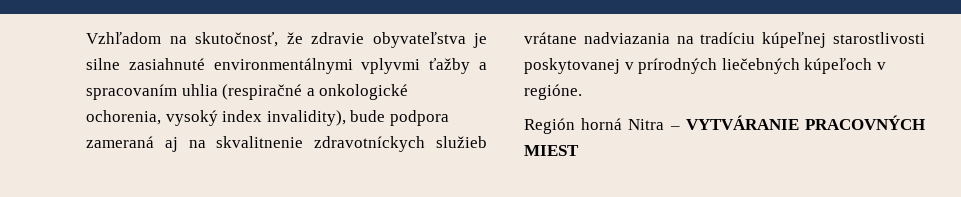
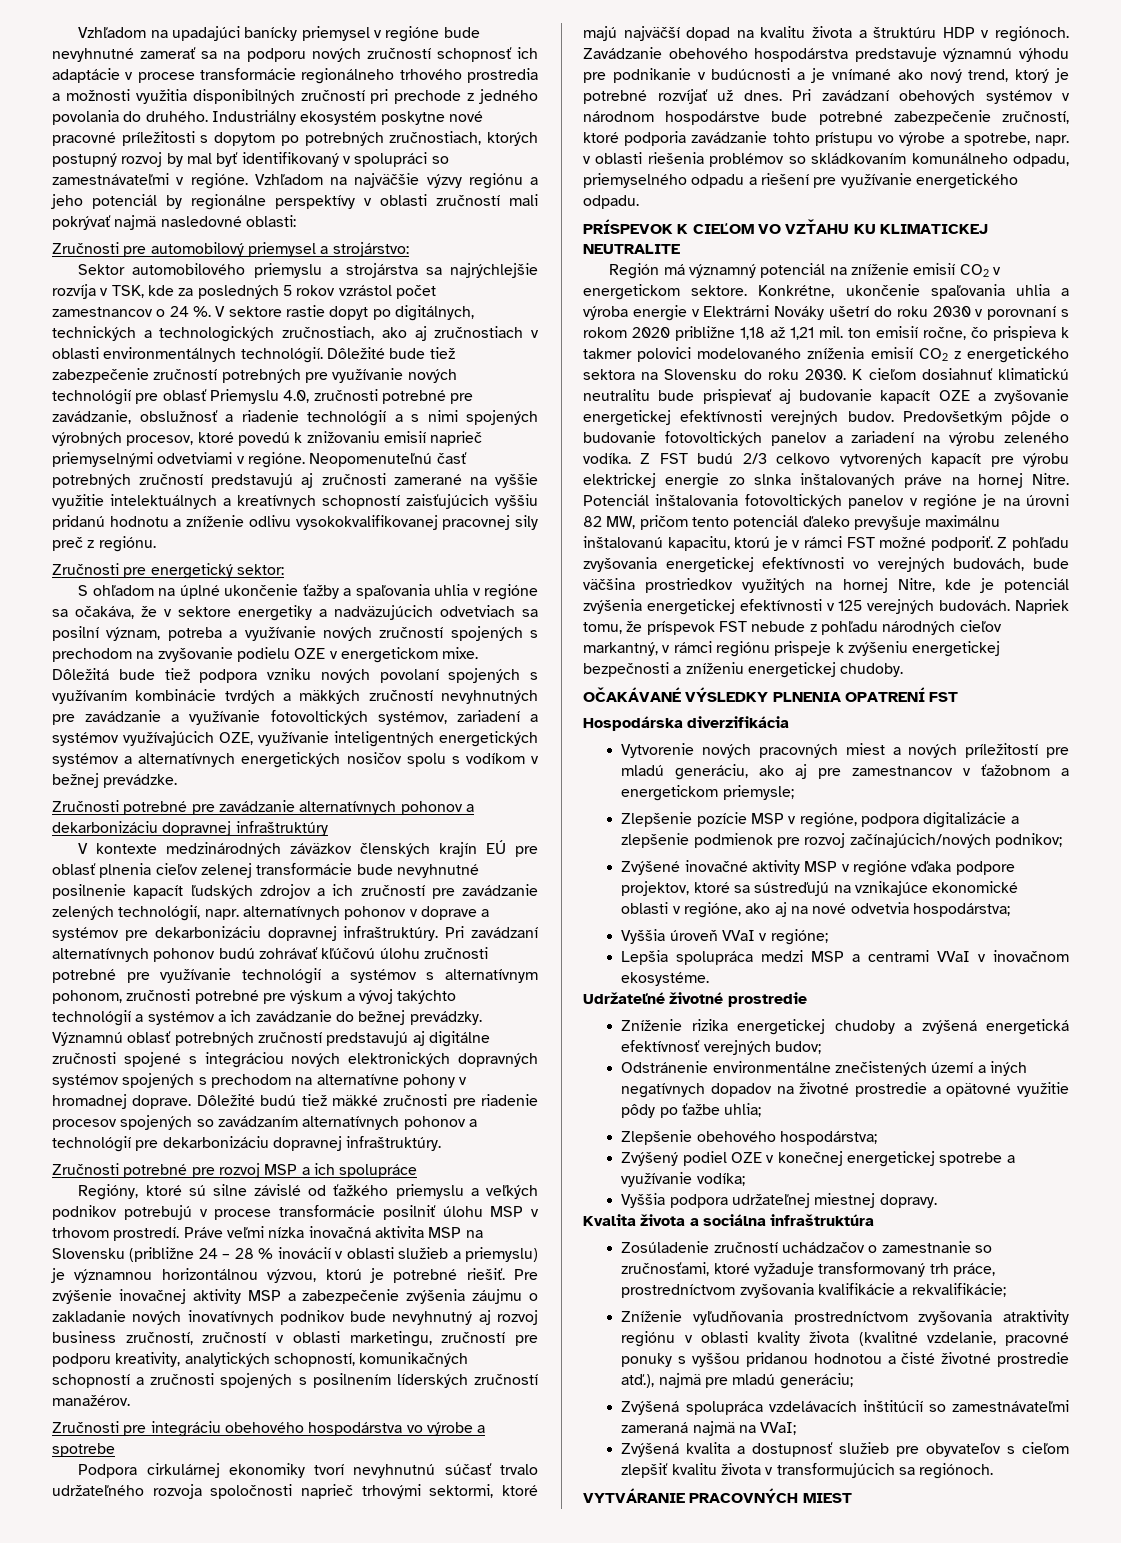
- Vzhľadom na skutočnosť, že zdravie obyvateľstva je silne zasiahnuté environmentálnymi vplyvmi ťažby a spracovaním uhlia (respiračné a onkologické ochorenia, vysoký index invalidity), bude podpora zameraná aj na skvalitnenie zdravotníckych služieb vrátane nadviazania na tradíciu kúpeľnej starostlivosti poskytovanej v prírodných liečebných kúpeľoch v regióne.
- Región horná Nitra – VYTVÁRANIE PRACOVNÝCH MIEST
+ Vzhľadom na upadajúci banícky priemysel v regióne bude nevyhnutné zamerať sa na podporu nových zručností schopnosť ich adaptácie v procese transformácie regionálneho trhového prostredia a možnosti využitia disponibilných zručností pri prechode z jedného povolania do druhého. Industriálny ekosystém poskytne nové pracovné príležitosti s dopytom po potrebných zručnostiach, ktorých postupný rozvoj by mal byť identifikovaný v spolupráci so zamestnávateľmi v regióne. Vzhľadom na najväčšie výzvy regiónu a jeho potenciál by regionálne perspektívy v oblasti zručností mali pokrývať najmä nasledovné oblasti:
+ Zručnosti pre automobilový priemysel a strojárstvo:
+ Sektor automobilového priemyslu a strojárstva sa najrýchlejšie rozvíja v TSK, kde za posledných 5 rokov vzrástol počet zamestnancov o 24 %. V sektore rastie dopyt po digitálnych, technických a technologických zručnostiach, ako aj zručnostiach v oblasti environmentálnych technológií. Dôležité bude tiež zabezpečenie zručností potrebných pre využívanie nových technológií pre oblasť Priemyslu 4.0, zručnosti potrebné pre zavádzanie, obslužnosť a riadenie technológií a s nimi spojených výrobných procesov, ktoré povedú k znižovaniu emisií naprieč priemyselnými odvetviami v regióne. Neopomenuteľnú časť potrebných zručností predstavujú aj zručnosti zamerané na vyššie využitie intelektuálnych a kreatívnych schopností zaisťujúcich vyššiu pridanú hodnotu a zníženie odlivu vysokokvalifikovanej pracovnej sily preč z regiónu.
+ Zručnosti pre energetický sektor:
+ S ohľadom na úplné ukončenie ťažby a spaľovania uhlia v regióne sa očakáva, že v sektore energetiky a nadväzujúcich odvetviach sa posilní význam, potreba a využívanie nových zručností spojených s prechodom na zvyšovanie podielu OZE v energetickom mixe. Dôležitá bude tiež podpora vzniku nových povolaní spojených s využívaním kombinácie tvrdých a mäkkých zručností nevyhnutných pre zavádzanie a využívanie fotovoltických systémov, zariadení a systémov využívajúcich OZE, využívanie inteligentných energetických systémov a alternatívnych energetických nosičov spolu s vodíkom v bežnej prevádzke.
+ Zručnosti potrebné pre zavádzanie alternatívnych pohonov a dekarbonizáciu dopravnej infraštruktúry
+ V kontexte medzinárodných záväzkov členských krajín EÚ pre oblasť plnenia cieľov zelenej transformácie bude nevyhnutné posilnenie kapacít ľudských zdrojov a ich zručností pre zavádzanie zelených technológií, napr. alternatívnych pohonov v doprave a systémov pre dekarbonizáciu dopravnej infraštruktúry. Pri zavádzaní alternatívnych pohonov budú zohrávať kľúčovú úlohu zručnosti potrebné pre využívanie technológií a systémov s alternatívnym pohonom, zručnosti potrebné pre výskum a vývoj takýchto technológií a systémov a ich zavádzanie do bežnej prevádzky. Významnú oblasť potrebných zručností predstavujú aj digitálne zručnosti spojené s integráciou nových elektronických dopravných systémov spojených s prechodom na alternatívne pohony v hromadnej doprave. Dôležité budú tiež mäkké zručnosti pre riadenie procesov spojených so zavádzaním alternatívnych pohonov a technológií pre dekarbonizáciu dopravnej infraštruktúry.
+ Zručnosti potrebné pre rozvoj MSP a ich spolupráce
+ Regióny, ktoré sú silne závislé od ťažkého priemyslu a veľkých podnikov potrebujú v procese transformácie posilniť úlohu MSP v trhovom prostredí. Práve veľmi nízka inovačná aktivita MSP na Slovensku (približne 24 – 28 % inovácií v oblasti služieb a priemyslu) je významnou horizontálnou výzvou, ktorú je potrebné riešiť. Pre zvýšenie inovačnej aktivity MSP a zabezpečenie zvýšenia záujmu o zakladanie nových inovatívnych podnikov bude nevyhnutný aj rozvoj business zručností, zručností v oblasti marketingu, zručností pre podporu kreativity, analytických schopností, komunikačných schopností a zručnosti spojených s posilnením líderských zručností manažérov.
+ Zručnosti pre integráciu obehového hospodárstva vo výrobe a spotrebe
+ Podpora cirkulárnej ekonomiky tvorí nevyhnutnú súčasť trvalo udržateľného rozvoja spoločnosti naprieč trhovými sektormi, ktoré majú najväčší dopad na kvalitu života a štruktúru HDP v regiónoch. Zavádzanie obehového hospodárstva predstavuje významnú výhodu pre podnikanie v budúcnosti a je vnímané ako nový trend, ktorý je potrebné rozvíjať už dnes. Pri zavádzaní obehových systémov v národnom hospodárstve bude potrebné zabezpečenie zručností, ktoré podporia zavádzanie tohto prístupu vo výrobe a spotrebe, napr. v oblasti riešenia problémov so skládkovaním komunálneho odpadu, priemyselného odpadu a riešení pre využívanie energetického odpadu.
+ PRÍSPEVOK K CIEĽOM VO VZŤAHU KU KLIMATICKEJ NEUTRALITE
+ Región má významný potenciál na zníženie emisií CO2 v energetickom sektore. Konkrétne, ukončenie spaľovania uhlia a výroba energie v Elektrárni Nováky ušetrí do roku 2030 v porovnaní s rokom 2020 približne 1,18 až 1,21 mil. ton emisií ročne, čo prispieva k takmer polovici modelovaného zníženia emisií CO2 z energetického sektora na Slovensku do roku 2030. K cieľom dosiahnuť klimatickú neutralitu bude prispievať aj budovanie kapacít OZE a zvyšovanie energetickej efektívnosti verejných budov. Predovšetkým pôjde o budovanie fotovoltických panelov a zariadení na výrobu zeleného vodíka. Z FST budú 2/3 celkovo vytvorených kapacít pre výrobu elektrickej energie zo slnka inštalovaných práve na hornej Nitre. Potenciál inštalovania fotovoltických panelov v regióne je na úrovni 82 MW, pričom tento potenciál ďaleko prevyšuje maximálnu inštalovanú kapacitu, ktorú je v rámci FST možné podporiť. Z pohľadu zvyšovania energetickej efektívnosti vo verejných budovách, bude väčšina prostriedkov využitých na hornej Nitre, kde je potenciál zvýšenia energetickej efektívnosti v 125 verejných budovách. Napriek tomu, že príspevok FST nebude z pohľadu národných cieľov markantný, v rámci regiónu prispeje k zvýšeniu energetickej bezpečnosti a zníženiu energetickej chudoby.
+ OČAKÁVANÉ VÝSLEDKY PLNENIA OPATRENÍ FST
+ Hospodárska diverzifikácia
+ Vytvorenie nových pracovných miest a nových príležitostí pre mladú generáciu, ako aj pre zamestnancov v ťažobnom a energetickom priemysle;
+ Zlepšenie pozície MSP v regióne, podpora digitalizácie a zlepšenie podmienok pre rozvoj začínajúcich/nových podnikov;
+ Zvýšené inovačné aktivity MSP v regióne vďaka podpore projektov, ktoré sa sústreďujú na vznikajúce ekonomické oblasti v regióne, ako aj na nové odvetvia hospodárstva;
+ Vyššia úroveň VVaI v regióne;
+ Lepšia spolupráca medzi MSP a centrami VVaI v inovačnom ekosystéme.
+ Udržateľné životné prostredie
+ Zníženie rizika energetickej chudoby a zvýšená energetická efektívnosť verejných budov;
+ Odstránenie environmentálne znečistených území a iných negatívnych dopadov na životné prostredie a opätovné využitie pôdy po ťažbe uhlia;
+ Zlepšenie obehového hospodárstva;
+ Zvýšený podiel OZE v konečnej energetickej spotrebe a využívanie vodíka;
+ Vyššia podpora udržateľnej miestnej dopravy.
+ Kvalita života a sociálna infraštruktúra
+ Zosúladenie zručností uchádzačov o zamestnanie so zručnosťami, ktoré vyžaduje transformovaný trh práce, prostredníctvom zvyšovania kvalifikácie a rekvalifikácie;
+ Zníženie vyľudňovania prostredníctvom zvyšovania atraktivity regiónu v oblasti kvality života (kvalitné vzdelanie, pracovné ponuky s vyššou pridanou hodnotou a čisté životné prostredie atď.), najmä pre mladú generáciu;
+ Zvýšená spolupráca vzdelávacích inštitúcií so zamestnávateľmi zameraná najmä na VVaI;
+ Zvýšená kvalita a dostupnosť služieb pre obyvateľov s cieľom zlepšiť kvalitu života v transformujúcich sa regiónoch.
+ VYTVÁRANIE PRACOVNÝCH MIEST

